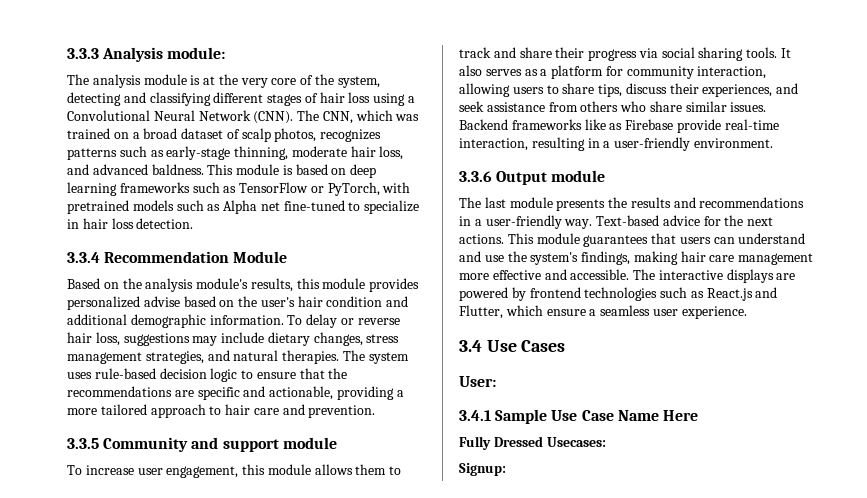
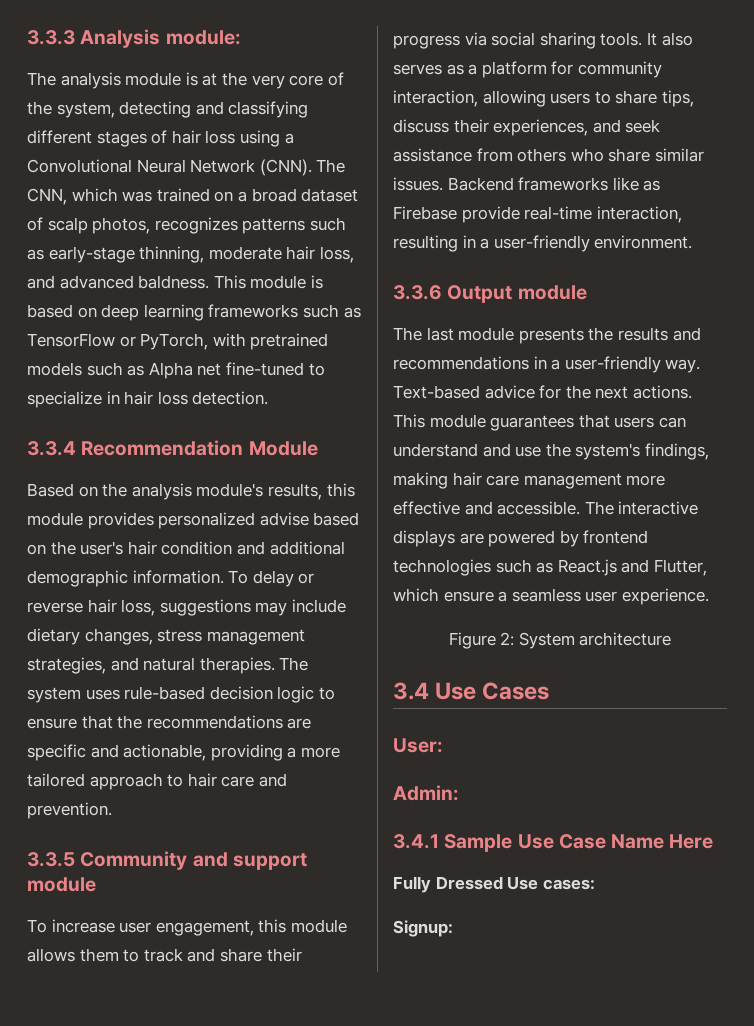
+ Figure 2: System architecture
+ Admin:
- Fully Dressed Usecases:
+ Fully Dressed Use cases:

